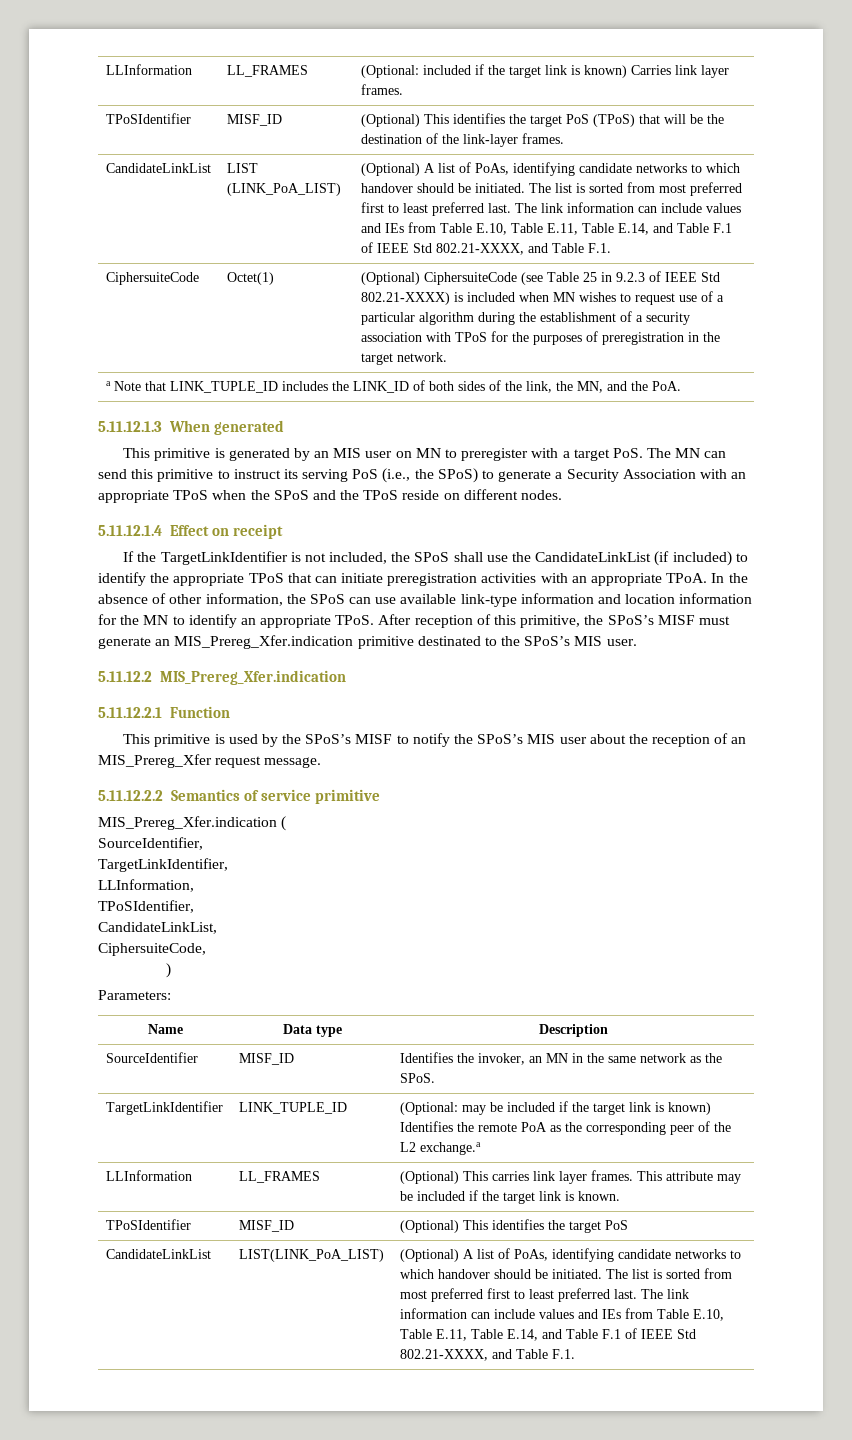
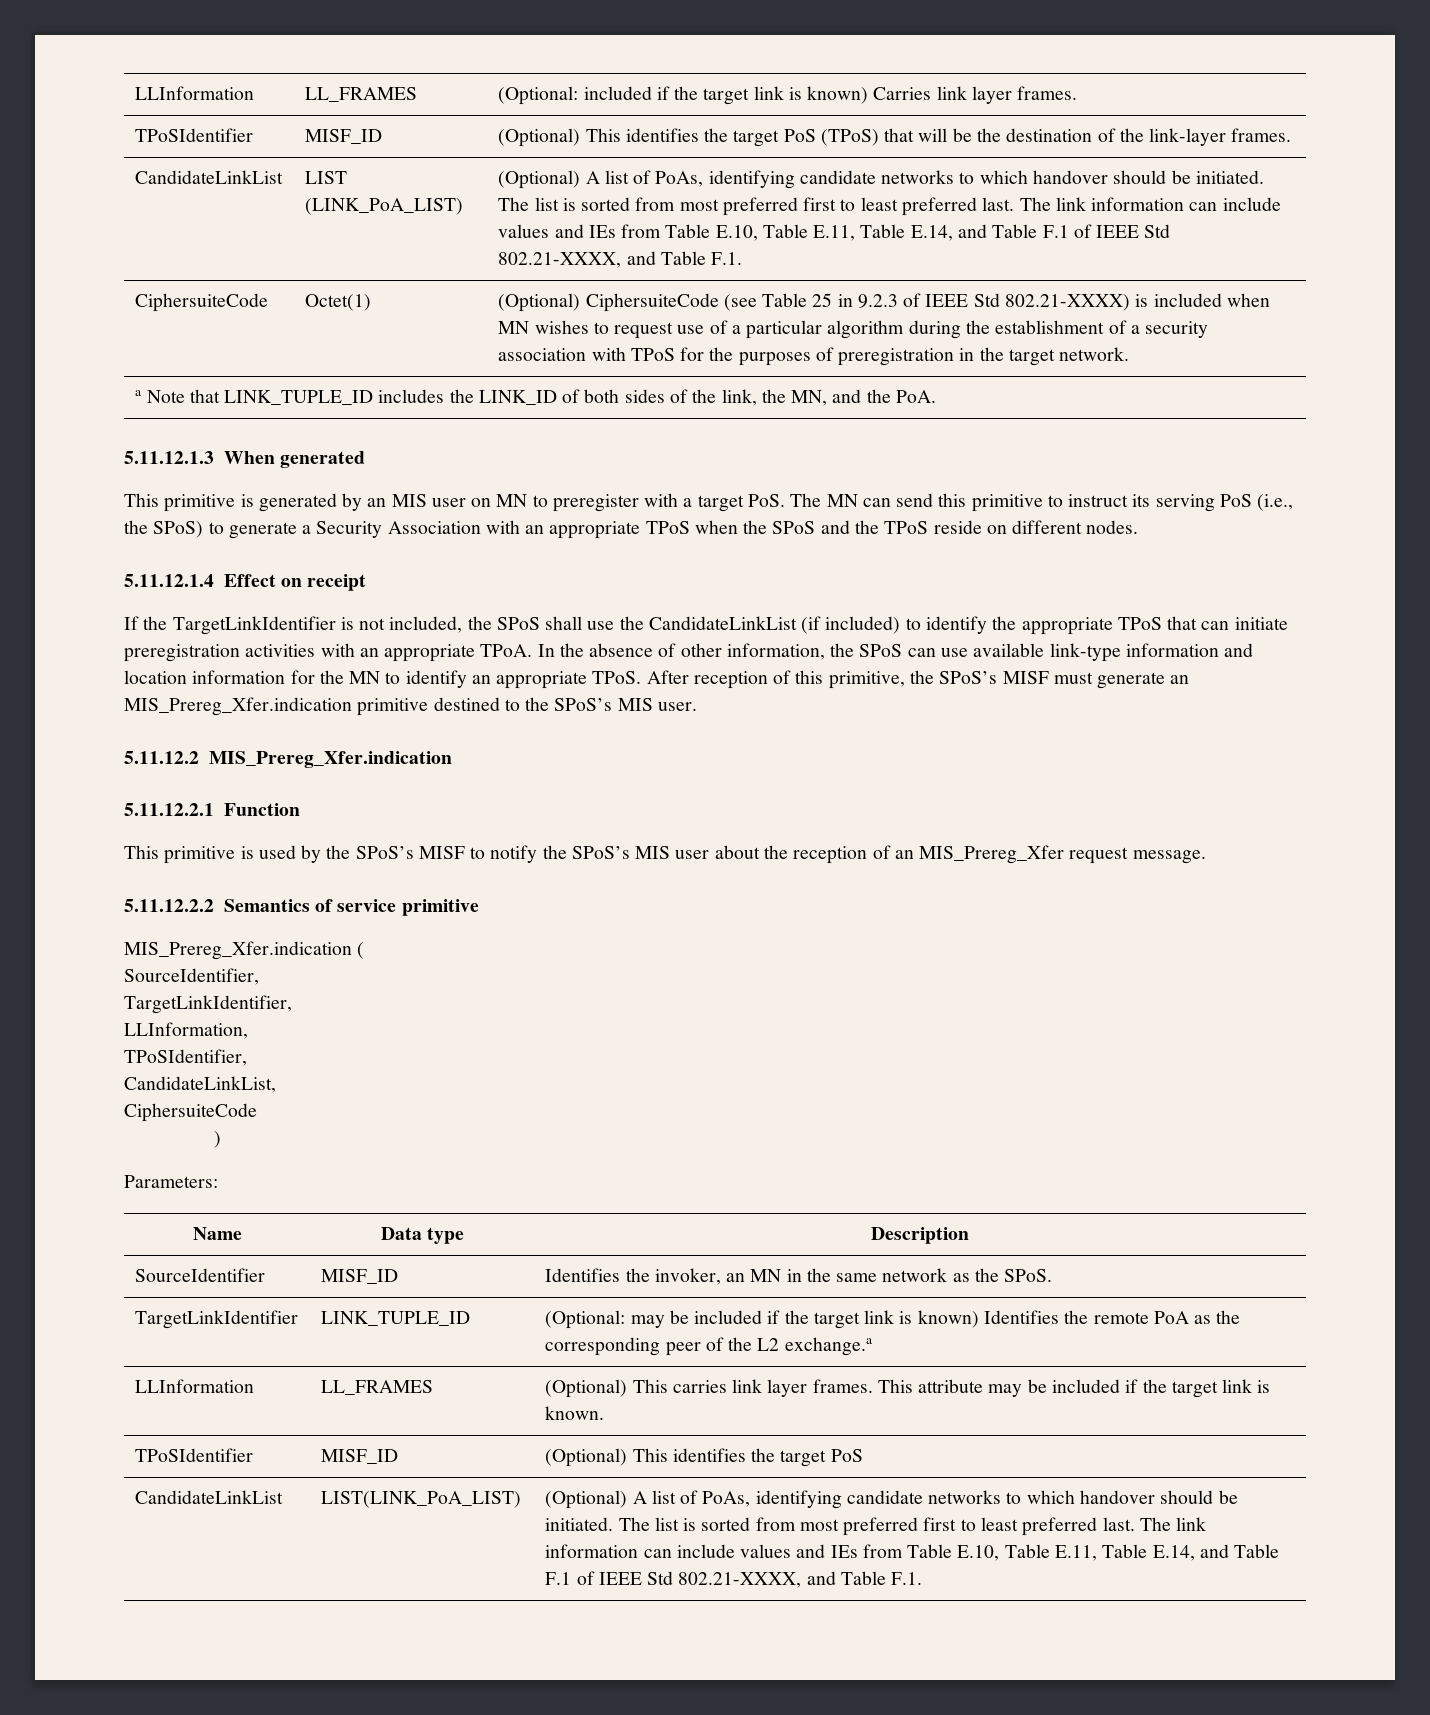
- After reception of this primitive, the SPoS’s MISF must generate an MIS_Prereg_Xfer.indication primitive destinated to the SPoS’s MIS user.
+ After reception of this primitive, the SPoS’s MISF must generate an MIS_Prereg_Xfer.indication primitive destined to the SPoS’s MIS user.
  CandidateLinkList,
- CiphersuiteCode,
+ CiphersuiteCode

